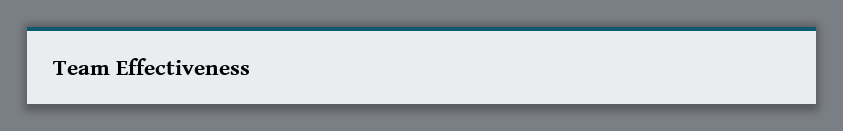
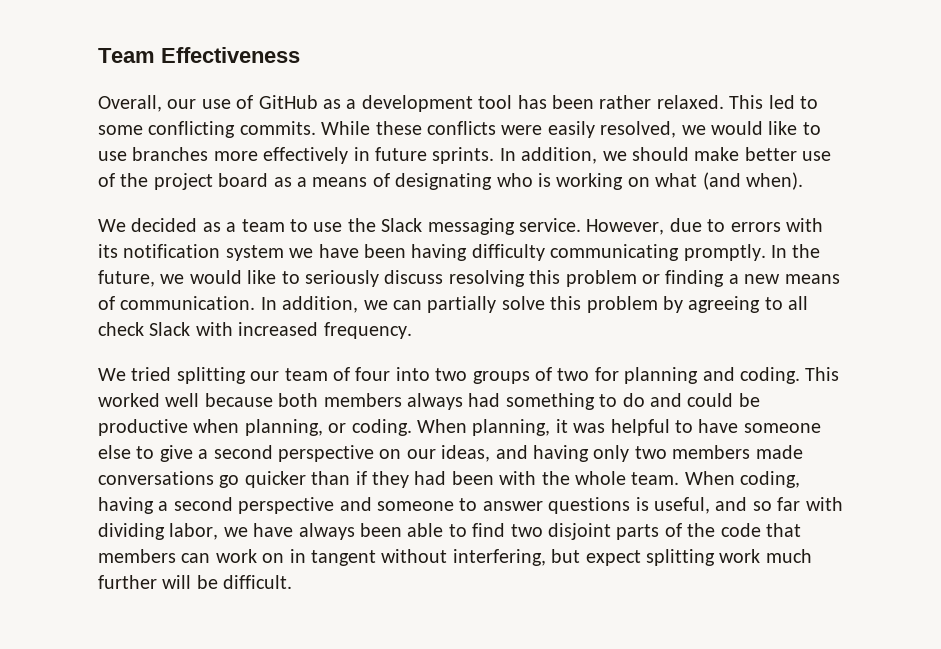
+ Overall, our use of GitHub as a development tool has been rather relaxed. This led to some conflicting commits. While these conflicts were easily resolved, we would like to use branches more effectively in future sprints. In addition, we should make better use of the project board as a means of designating who is working on what (and when).
+ We decided as a team to use the Slack messaging service. However, due to errors with its notification system we have been having difficulty communicating promptly. In the future, we would like to seriously discuss resolving this problem or finding a new means of communication. In addition, we can partially solve this problem by agreeing to all check Slack with increased frequency.
+ We tried splitting our team of four into two groups of two for planning and coding. This worked well because both members always had something to do and could be productive when planning, or coding. When planning, it was helpful to have someone else to give a second perspective on our ideas, and having only two members made conversations go quicker than if they had been with the whole team. When coding, having a second perspective and someone to answer questions is useful, and so far with dividing labor, we have always been able to find two disjoint parts of the code that members can work on in tangent without interfering, but expect splitting work much further will be difficult.

